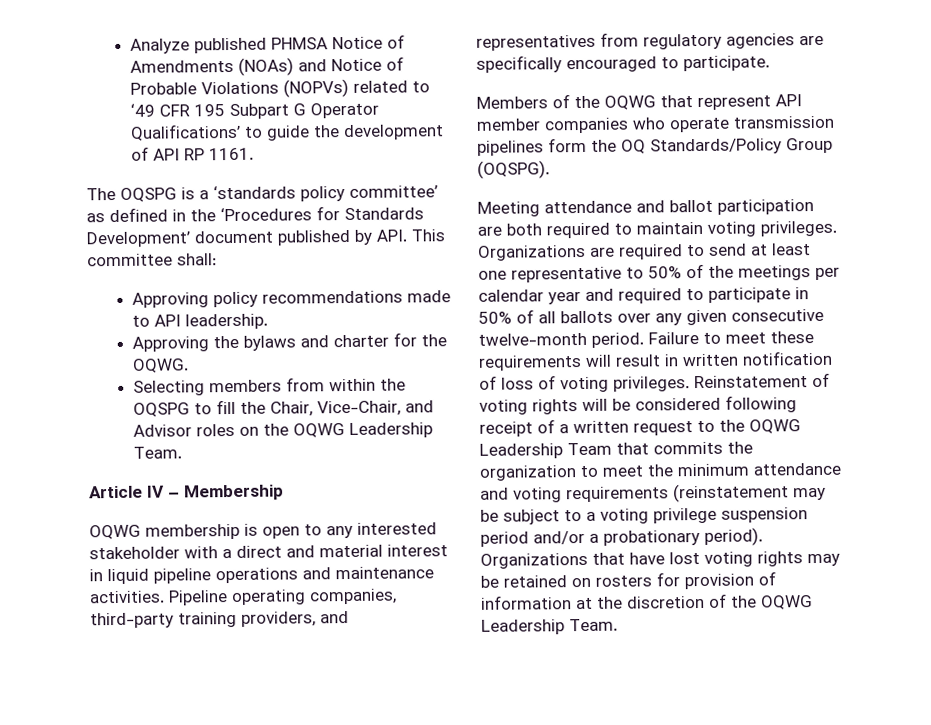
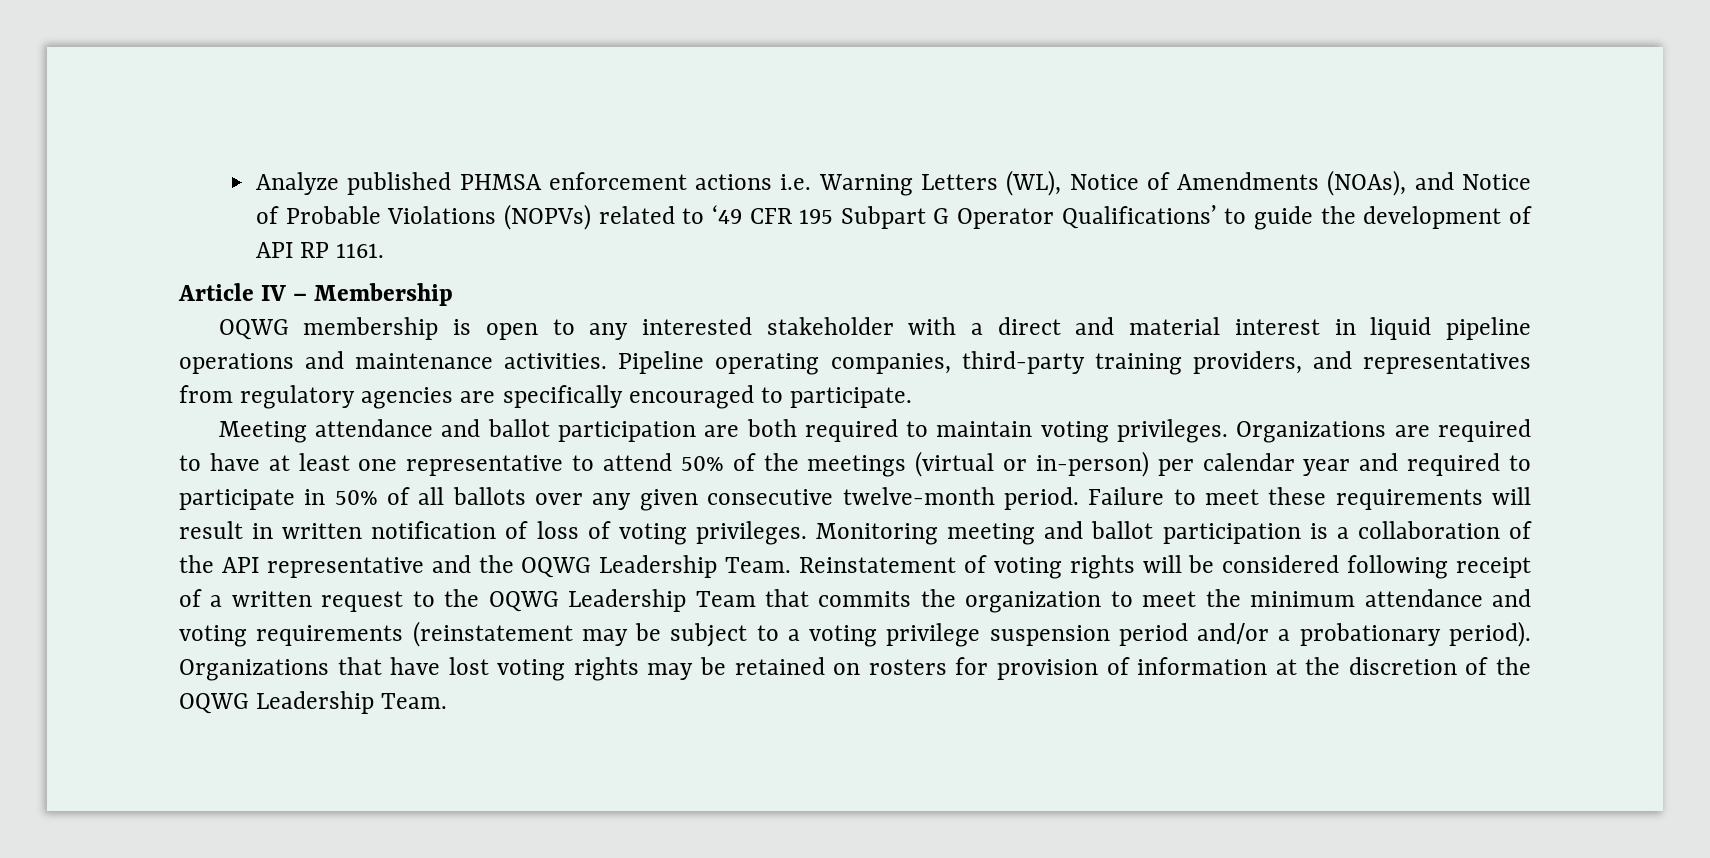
- Analyze published PHMSA Notice of Amendments (NOAs) and Notice of Probable Violations (NOPVs) related to ‘49 CFR 195 Subpart G Operator Qualifications’ to guide the development of API RP 1161.
+ Analyze published PHMSA enforcement actions i.e. Warning Letters (WL), Notice of Amendments (NOAs), and Notice of Probable Violations (NOPVs) related to ‘49 CFR 195 Subpart G Operator Qualifications’ to guide the development of API RP 1161.
- The OQSPG is a ‘standards policy committee’ as defined in the ‘Procedures for Standards Development’ document published by API. This committee shall:
- Approving policy recommendations made to API leadership.
- Approving the bylaws and charter for the OQWG.
- Selecting members from within the OQSPG to fill the Chair, Vice-Chair, and Advisor roles on the OQWG Leadership Team.
- Members of the OQWG that represent API member companies who operate transmission pipelines form the OQ Standards/Policy Group (OQSPG).
- Organizations are required to send at least one representative to 50% of the meetings per calendar year and required to participate in 50% of all ballots over any given consecutive twelve-month period.
+ Organizations are required to have at least one representative to attend 50% of the meetings (virtual or in-person) per calendar year and required to participate in 50% of all ballots over any given consecutive twelve-month period.
+ Monitoring meeting and ballot participation is a collaboration of the API representative and the OQWG Leadership Team.

